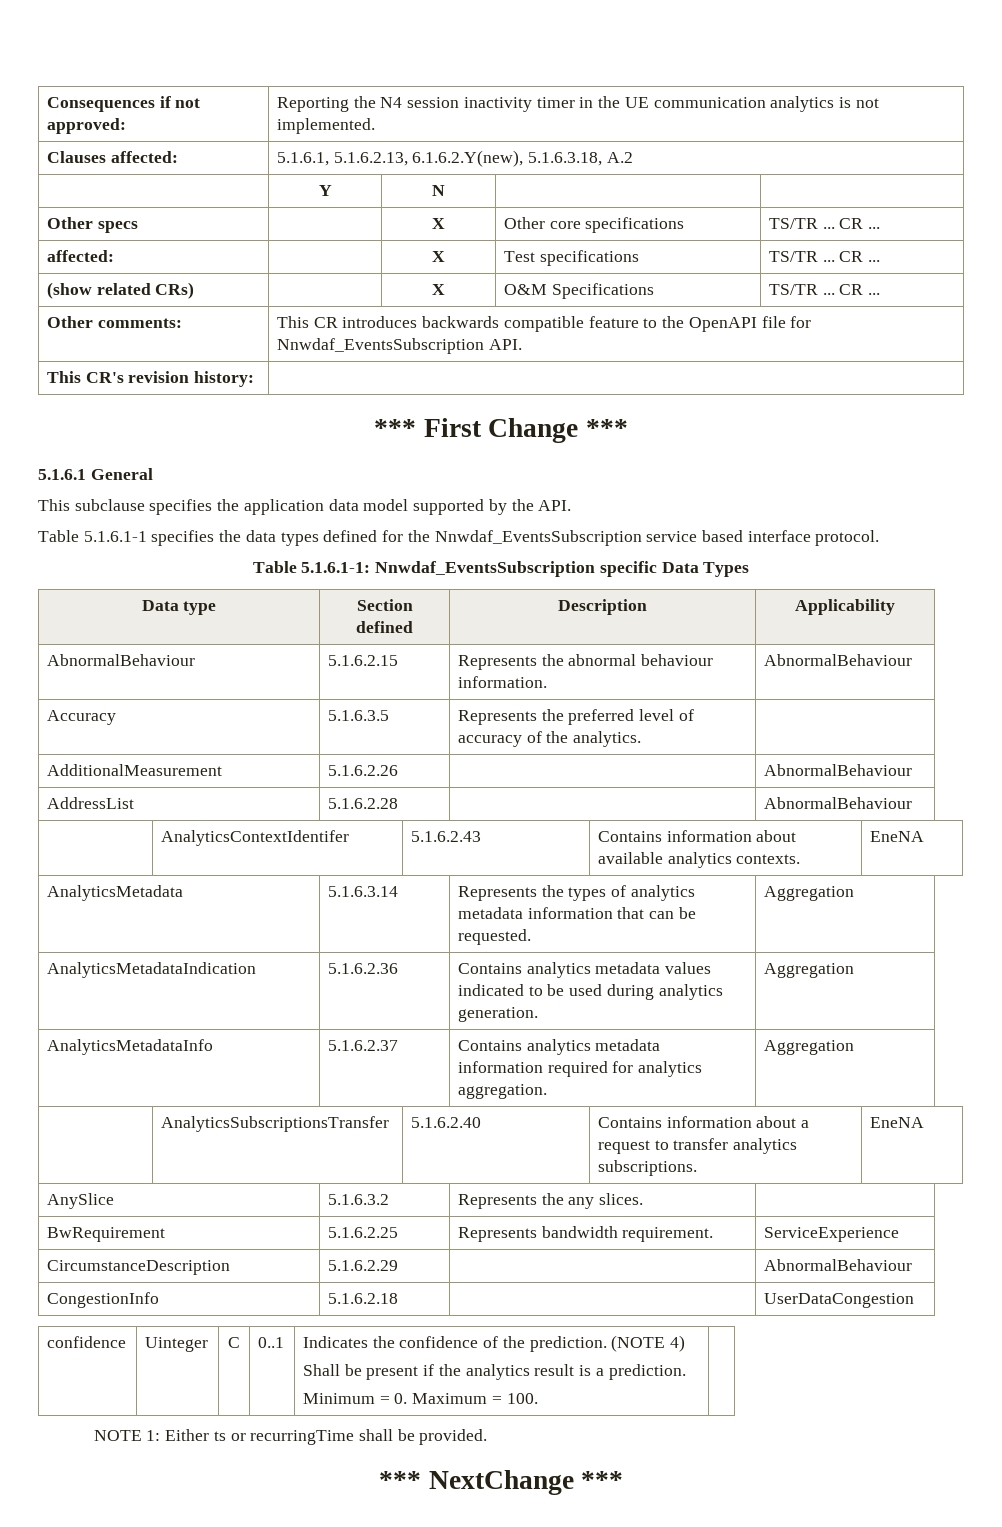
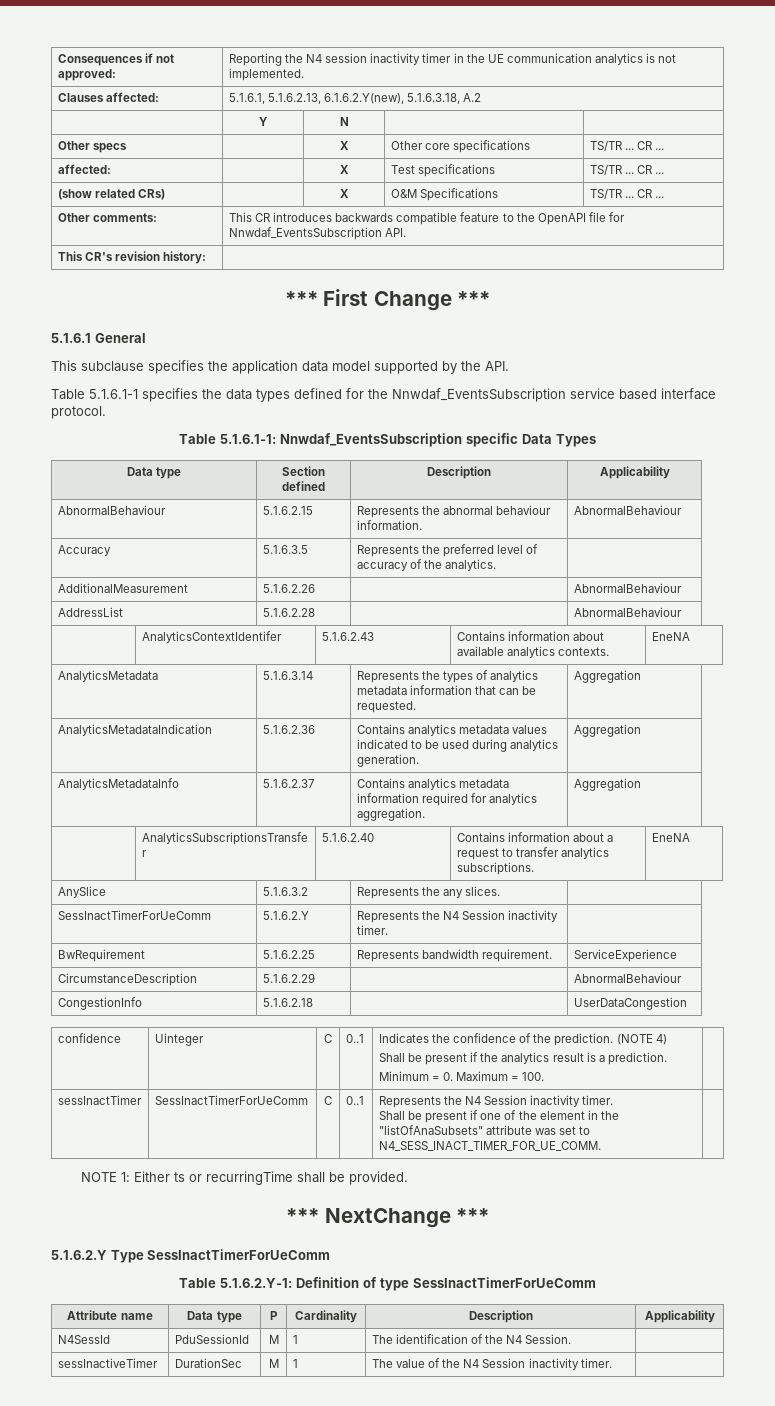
+ SessInactTimerForUeComm | 5.1.6.2.Y | Represents the N4 Session inactivity timer. |
+ sessInactTimer | SessInactTimerForUeComm | C | 0..1 | Represents the N4 Session inactivity timer.
+ Shall be present if one of the element in the "listOfAnaSubsets" attribute was set to N4_SESS_INACT_TIMER_FOR_UE_COMM. |
+ 5.1.6.2.Y Type SessInactTimerForUeComm
+ Table 5.1.6.2.Y-1: Definition of type SessInactTimerForUeComm
+ Attribute name | Data type | P | Cardinality | Description | Applicability
+ N4SessId | PduSessionId | M | 1 | The identification of the N4 Session. |
+ sessInactiveTimer | DurationSec | M | 1 | The value of the N4 Session inactivity timer. |

